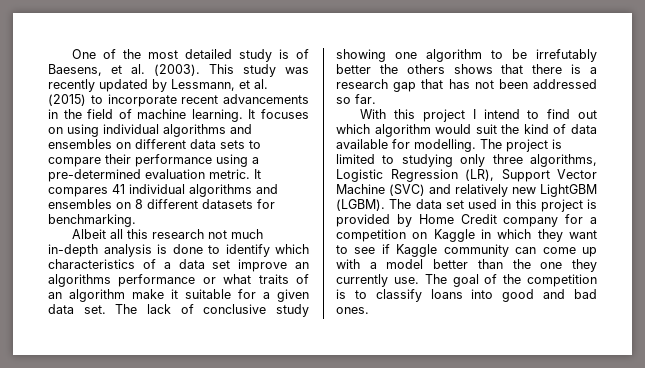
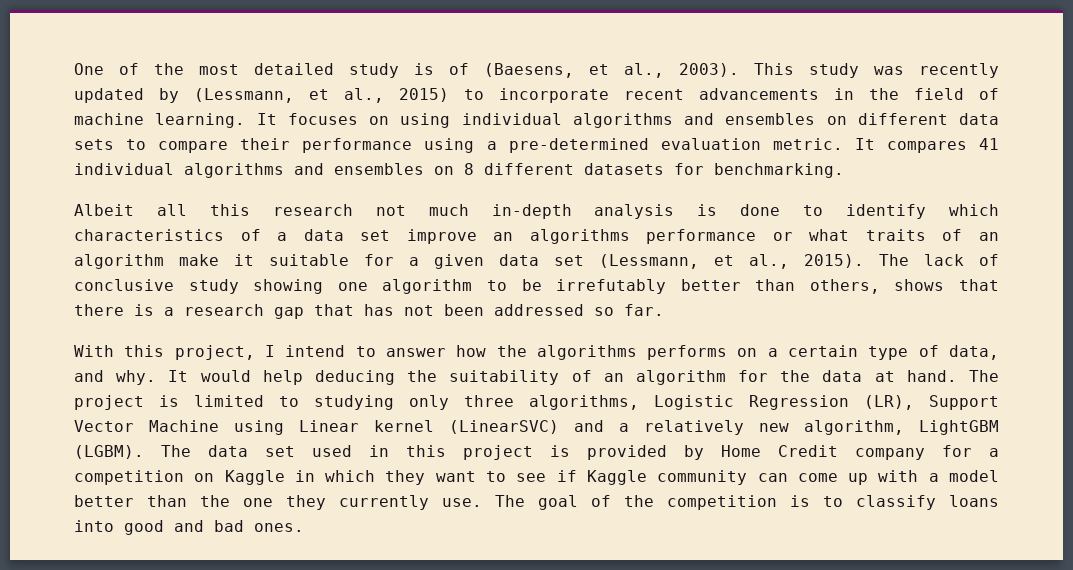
- One of the most detailed study is of Baesens, et al. (2003).
+ One of the most detailed study is of (Baesens, et al., 2003).
- This study was recently updated by Lessmann, et al. (2015) to incorporate recent advancements in the field of machine learning.
+ This study was recently updated by (Lessmann, et al., 2015) to incorporate recent advancements in the field of machine learning.
- Albeit all this research not much in-depth analysis is done to identify which characteristics of a data set improve an algorithms performance or what traits of an algorithm make it suitable for a given data set.
+ Albeit all this research not much in-depth analysis is done to identify which characteristics of a data set improve an algorithms performance or what traits of an algorithm make it suitable for a given data set (Lessmann, et al., 2015).
- The lack of conclusive study showing one algorithm to be irrefutably better the others shows that there is a research gap that has not been addressed so far.
+ The lack of conclusive study showing one algorithm to be irrefutably better than others, shows that there is a research gap that has not been addressed so far.
- With this project I intend to find out which algorithm would suit the kind of data available for modelling.
+ With this project, I intend to answer how the algorithms performs on a certain type of data, and why. It would help deducing the suitability of an algorithm for the data at hand.
- The project is limited to studying only three algorithms, Logistic Regression (LR), Support Vector Machine (SVC) and relatively new LightGBM (LGBM).
+ The project is limited to studying only three algorithms, Logistic Regression (LR), Support Vector Machine using Linear kernel (LinearSVC) and a relatively new algorithm, LightGBM (LGBM).

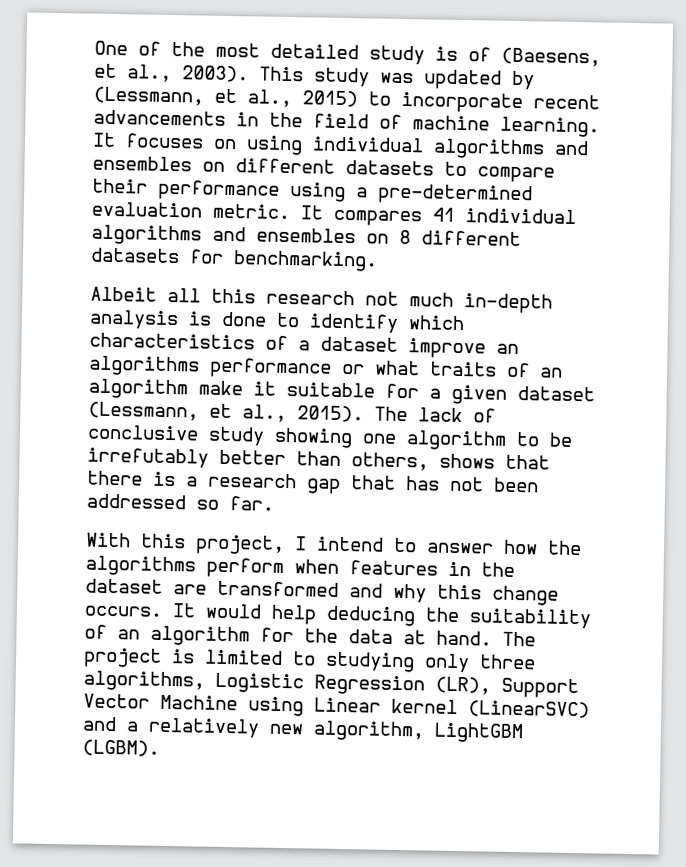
- This study was recently updated by (Lessmann, et al., 2015) to incorporate recent advancements in the field of machine learning.
+ This study was updated by (Lessmann, et al., 2015) to incorporate recent advancements in the field of machine learning.
- It focuses on using individual algorithms and ensembles on different data sets to compare their performance using a pre-determined evaluation metric.
+ It focuses on using individual algorithms and ensembles on different datasets to compare their performance using a pre-determined evaluation metric.
- Albeit all this research not much in-depth analysis is done to identify which characteristics of a data set improve an algorithms performance or what traits of an algorithm make it suitable for a given data set (Lessmann, et al., 2015).
+ Albeit all this research not much in-depth analysis is done to identify which characteristics of a dataset improve an algorithms performance or what traits of an algorithm make it suitable for a given dataset (Lessmann, et al., 2015).
- With this project, I intend to answer how the algorithms performs on a certain type of data, and why.
+ With this project, I intend to answer how the algorithms perform when features in the dataset are transformed and why this change occurs.
- The data set used in this project is provided by Home Credit company for a competition on Kaggle in which they want to see if Kaggle community can come up with a model better than the one they currently use. The goal of the competition is to classify loans into good and bad ones.

